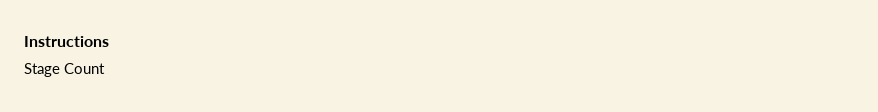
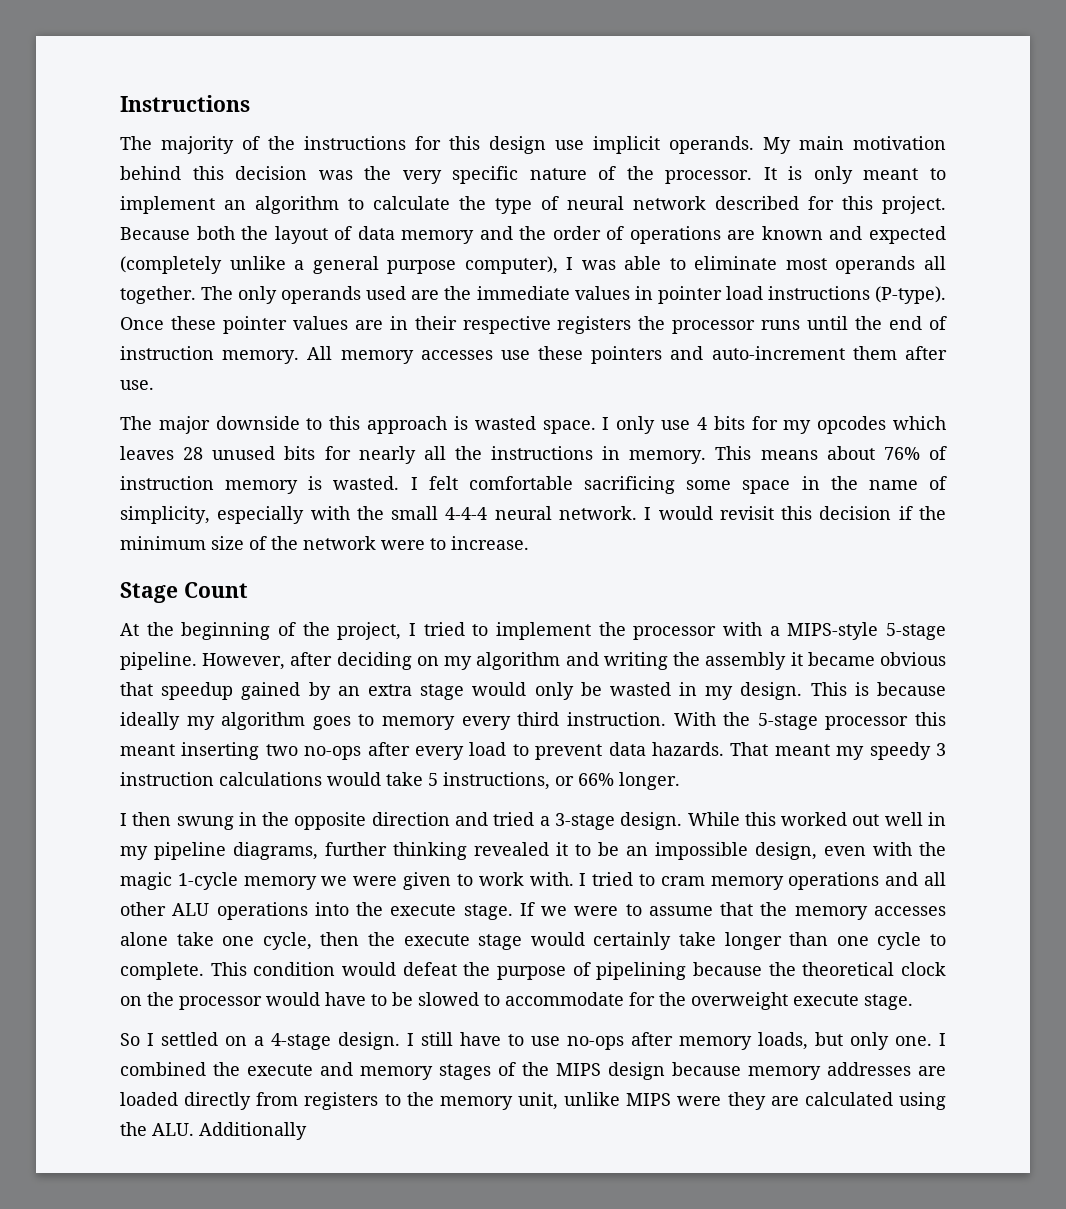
+ The majority of the instructions for this design use implicit operands. My main motivation behind this decision was the very specific nature of the processor. It is only meant to implement an algorithm to calculate the type of neural network described for this project. Because both the layout of data memory and the order of operations are known and expected (completely unlike a general purpose computer), I was able to eliminate most operands all together. The only operands used are the immediate values in pointer load instructions (P-type). Once these pointer values are in their respective registers the processor runs until the end of instruction memory. All memory accesses use these pointers and auto-increment them after use.
+ The major downside to this approach is wasted space. I only use 4 bits for my opcodes which leaves 28 unused bits for nearly all the instructions in memory. This means about 76% of instruction memory is wasted. I felt comfortable sacrificing some space in the name of simplicity, especially with the small 4-4-4 neural network. I would revisit this decision if the minimum size of the network were to increase.
  Stage Count
+ At the beginning of the project, I tried to implement the processor with a MIPS-style 5-stage pipeline. However, after deciding on my algorithm and writing the assembly it became obvious that speedup gained by an extra stage would only be wasted in my design. This is because ideally my algorithm goes to memory every third instruction. With the 5-stage processor this meant inserting two no-ops after every load to prevent data hazards. That meant my speedy 3 instruction calculations would take 5 instructions, or 66% longer.
+ I then swung in the opposite direction and tried a 3-stage design. While this worked out well in my pipeline diagrams, further thinking revealed it to be an impossible design, even with the magic 1-cycle memory we were given to work with. I tried to cram memory operations and all other ALU operations into the execute stage. If we were to assume that the memory accesses alone take one cycle, then the execute stage would certainly take longer than one cycle to complete. This condition would defeat the purpose of pipelining because the theoretical clock on the processor would have to be slowed to accommodate for the overweight execute stage.
+ So I settled on a 4-stage design. I still have to use no-ops after memory loads, but only one. I combined the execute and memory stages of the MIPS design because memory addresses are loaded directly from registers to the memory unit, unlike MIPS were they are calculated using the ALU. Additionally

